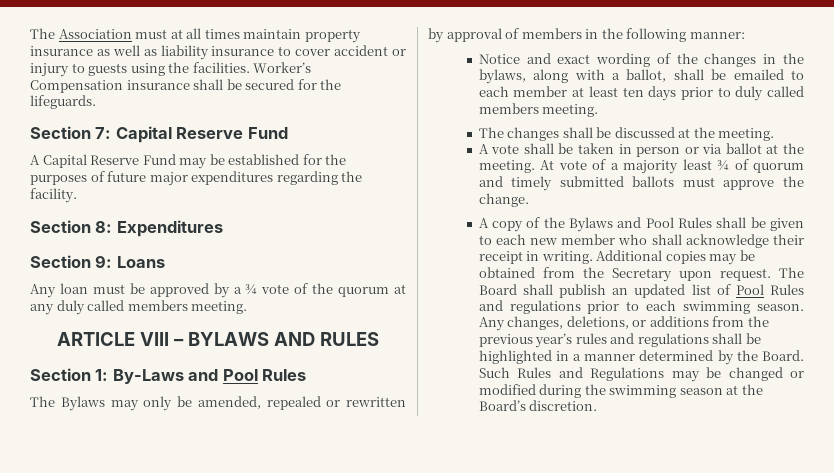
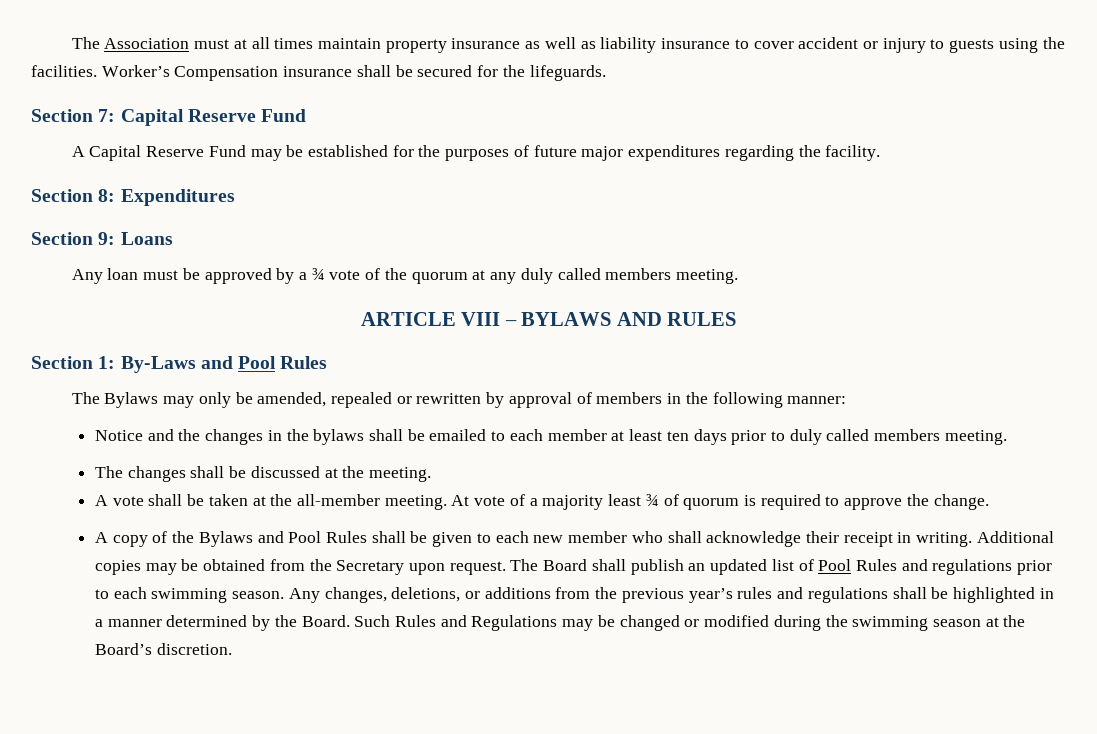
- Notice and exact wording of the changes in the bylaws, along with a ballot, shall be emailed to each member at least ten days prior to duly called members meeting.
+ Notice and the changes in the bylaws shall be emailed to each member at least ten days prior to duly called members meeting.
- A vote shall be taken in person or via ballot at the meeting.
+ A vote shall be taken at the all-member meeting.
- At vote of a majority least ¾ of quorum and timely submitted ballots must approve the change.
+ At vote of a majority least ¾ of quorum is required to approve the change.

